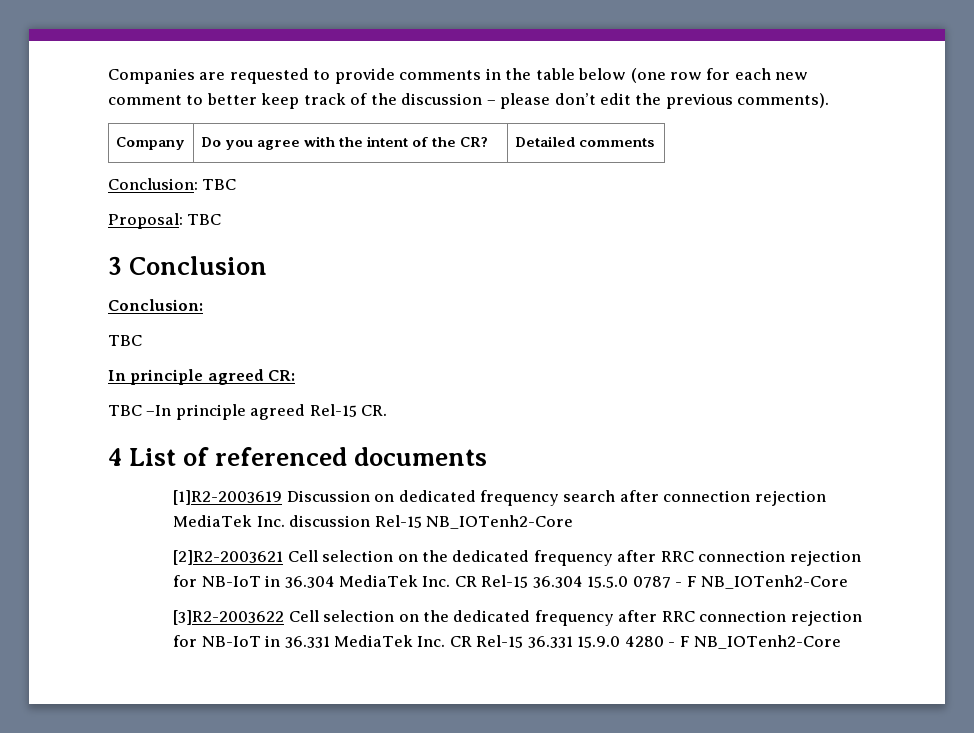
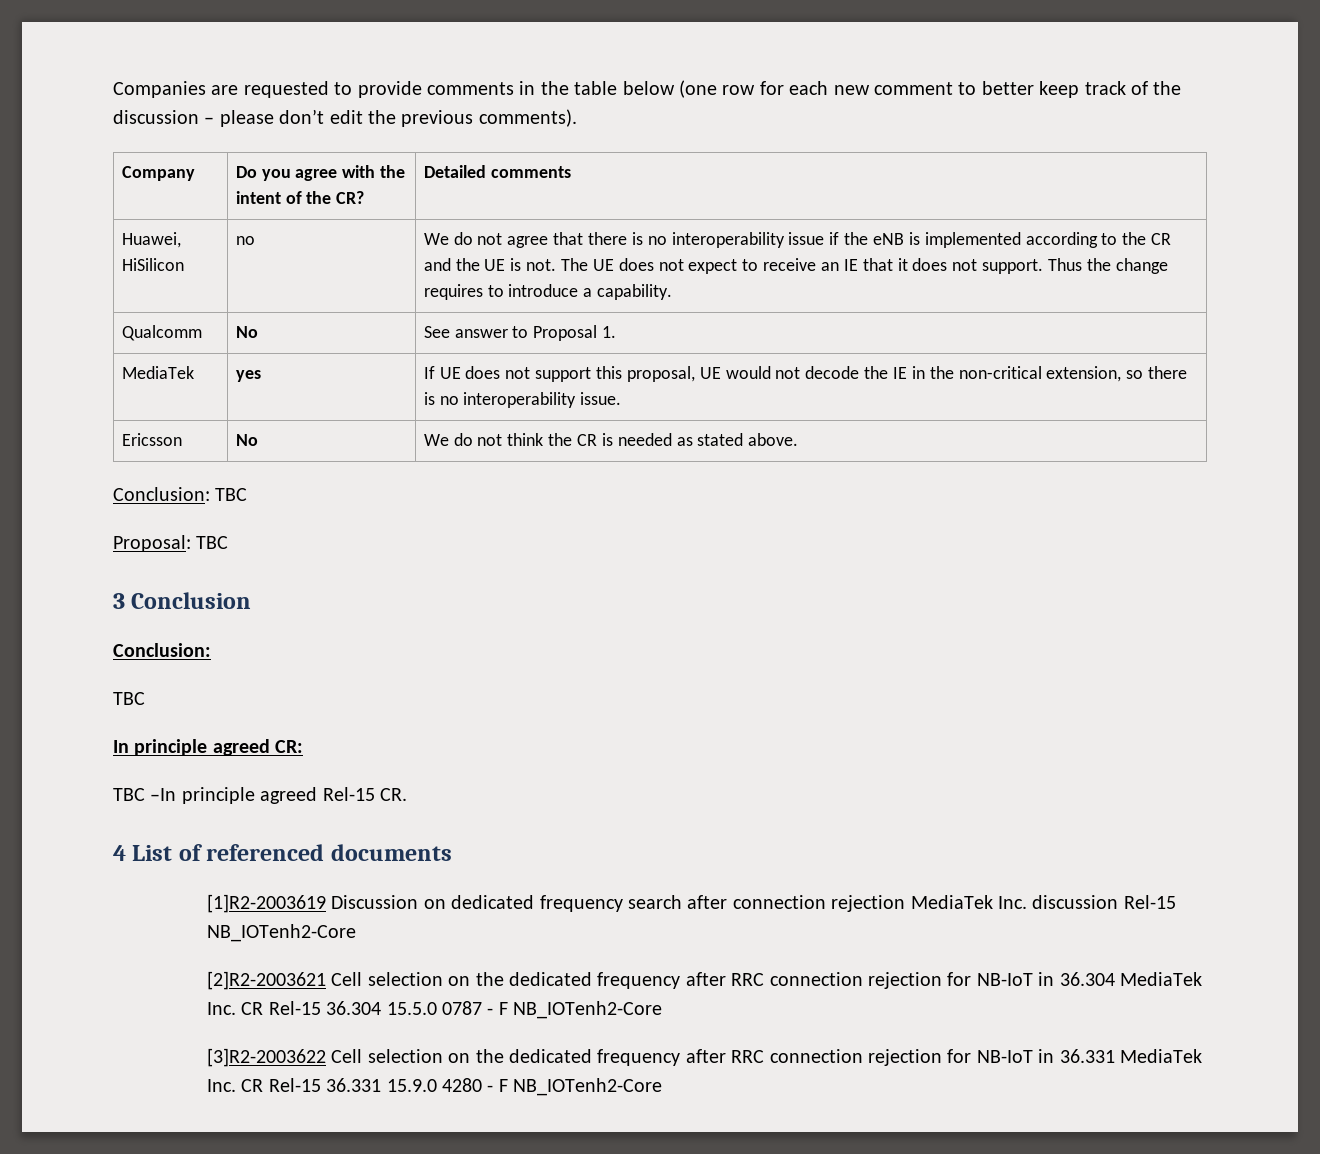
+ Huawei, HiSilicon | no | We do not agree that there is no interoperability issue if the eNB is implemented according to the CR and the UE is not. The UE does not expect to receive an IE that it does not support. Thus the change requires to introduce a capability.
+ Qualcomm | No | See answer to Proposal 1.
+ MediaTek | yes | If UE does not support this proposal, UE would not decode the IE in the non-critical extension, so there is no interoperability issue.
+ Ericsson | No | We do not think the CR is needed as stated above.

